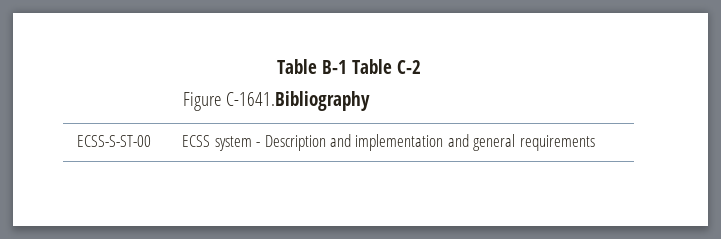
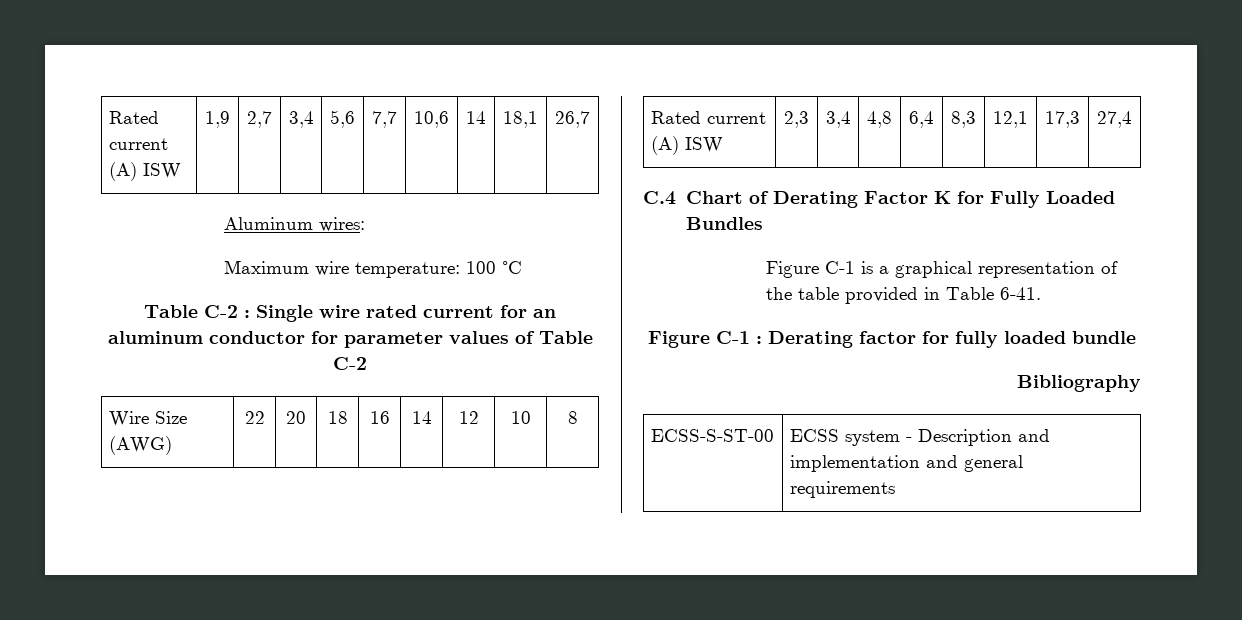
- Table B-1 Table C-2
- Figure C-1641.Bibliography
+ Rated current (A) ISW | 1,9 | 2,7 | 3,4 | 5,6 | 7,7 | 10,6 | 14 | 18,1 | 26,7
+ Aluminum wires:
+ Maximum wire temperature: 100 °C
+ Table C-2 : Single wire rated current for an aluminum conductor for parameter values of Table C-2
+ Wire Size (AWG) | 22 | 20 | 18 | 16 | 14 | 12 | 10 | 8
+ Rated current (A) ISW | 2,3 | 3,4 | 4,8 | 6,4 | 8,3 | 12,1 | 17,3 | 27,4
+ C.4 Chart of Derating Factor K for Fully Loaded Bundles
+ Figure C-1 is a graphical representation of the table provided in Table 6-41.
+ Figure C-1 : Derating factor for fully loaded bundle
+ Bibliography

